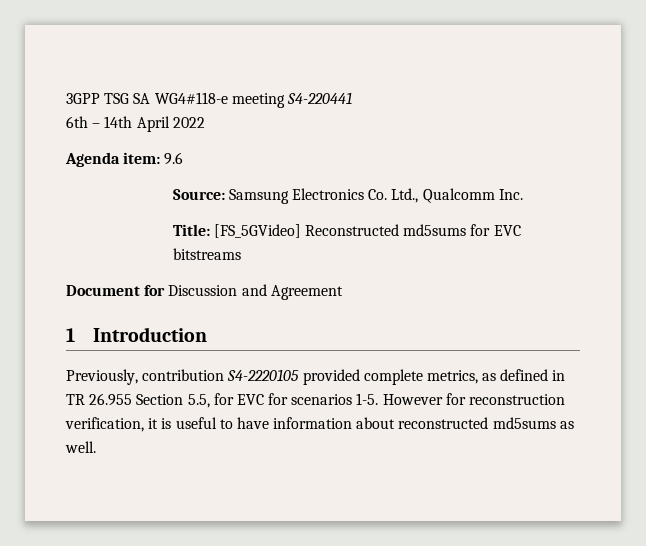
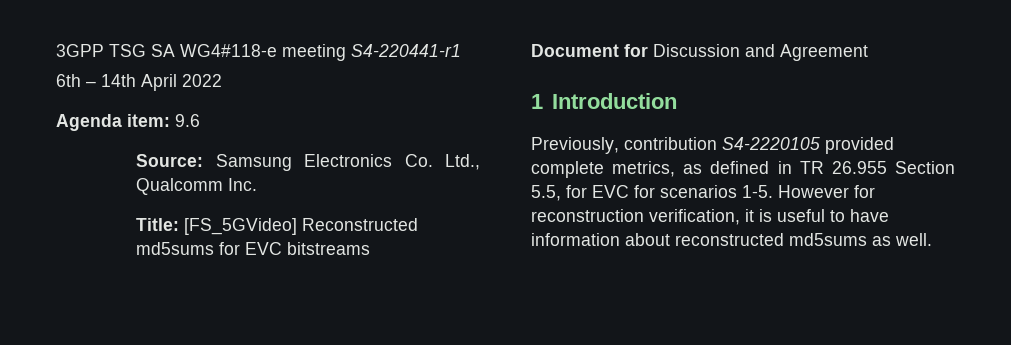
- 3GPP TSG SA WG4#118-e meeting S4-220441
+ 3GPP TSG SA WG4#118-e meeting S4-220441-r1

